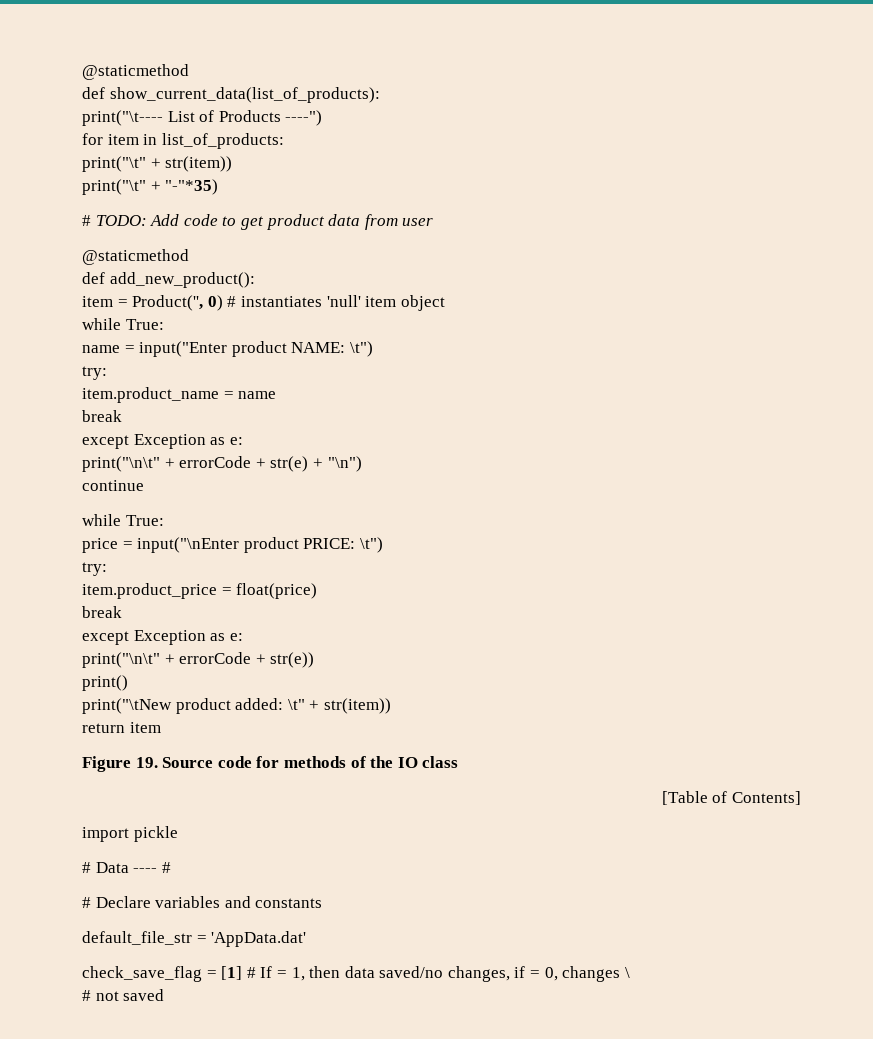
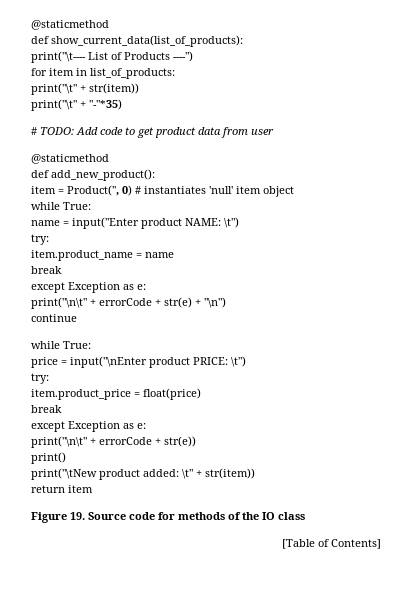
- import pickle
- # Data ---- #
- # Declare variables and constants
- default_file_str = 'AppData.dat'
- check_save_flag = [1] # If = 1, then data saved/no changes, if = 0, changes \
- # not saved

